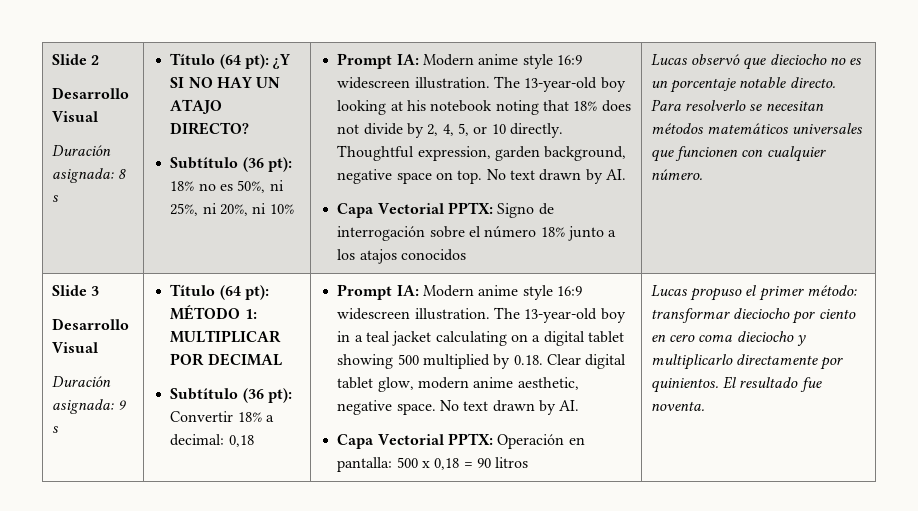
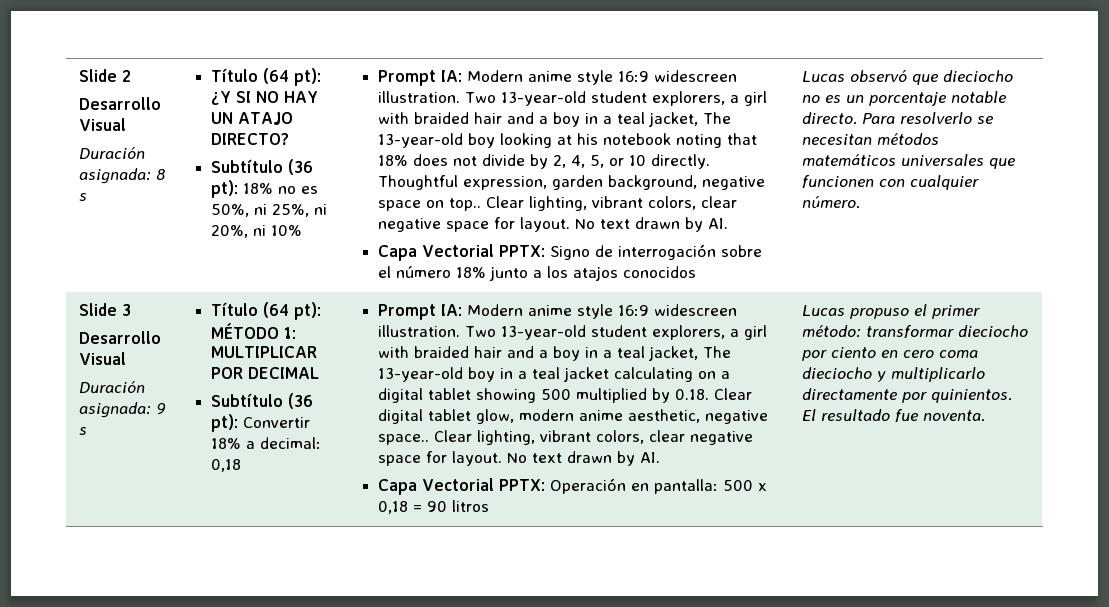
- The 13-year-old boy looking at his notebook noting that 18% does not divide by 2, 4, 5, or 10 directly.
+ Two 13-year-old student explorers, a girl with braided hair and a boy in a teal jacket, The 13-year-old boy looking at his notebook noting that 18% does not divide by 2, 4, 5, or 10 directly.
- Thoughtful expression, garden background, negative space on top.
+ Thoughtful expression, garden background, negative space on top.. Clear lighting, vibrant colors, clear negative space for layout.
- The 13-year-old boy in a teal jacket calculating on a digital tablet showing 500 multiplied by 0.18. Clear digital tablet glow, modern anime aesthetic, negative space.
+ Two 13-year-old student explorers, a girl with braided hair and a boy in a teal jacket, The 13-year-old boy in a teal jacket calculating on a digital tablet showing 500 multiplied by 0.18. Clear digital tablet glow, modern anime aesthetic, negative space.. Clear lighting, vibrant colors, clear negative space for layout.

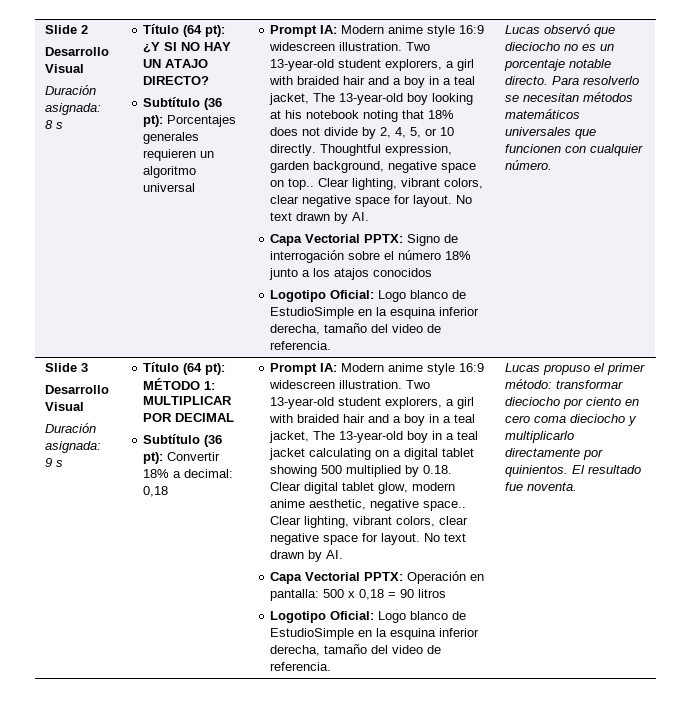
- Subtítulo (36 pt): 18% no es 50%, ni 25%, ni 20%, ni 10%
+ Subtítulo (36 pt): Porcentajes generales requieren un algoritmo universal
  Capa Vectorial PPTX: Signo de interrogación sobre el número 18% junto a los atajos conocidos
+ Logotipo Oficial: Logo blanco de EstudioSimple en la esquina inferior derecha, tamaño del video de referencia.
  Capa Vectorial PPTX: Operación en pantalla: 500 x 0,18 = 90 litros
+ Logotipo Oficial: Logo blanco de EstudioSimple en la esquina inferior derecha, tamaño del video de referencia.

